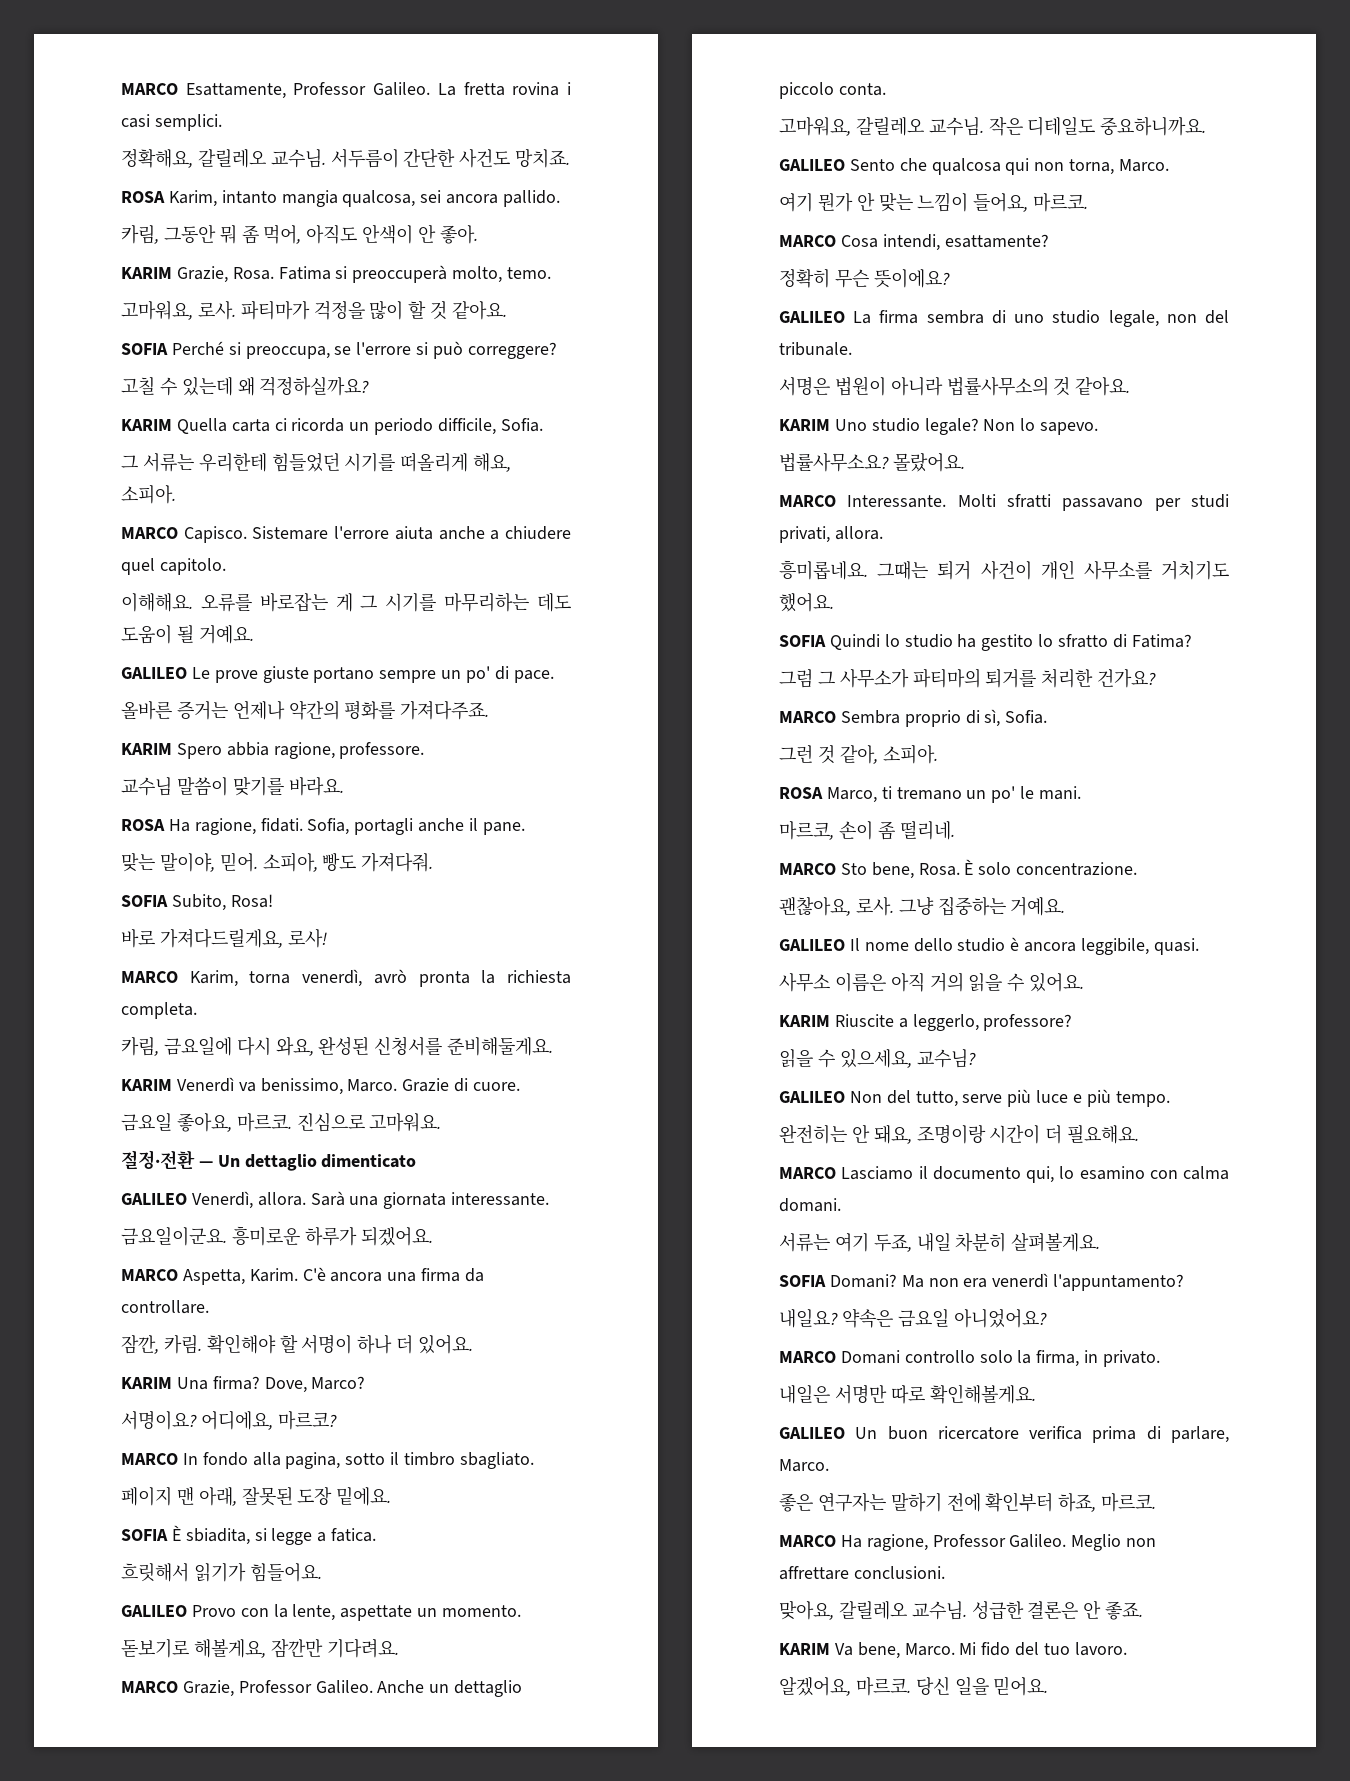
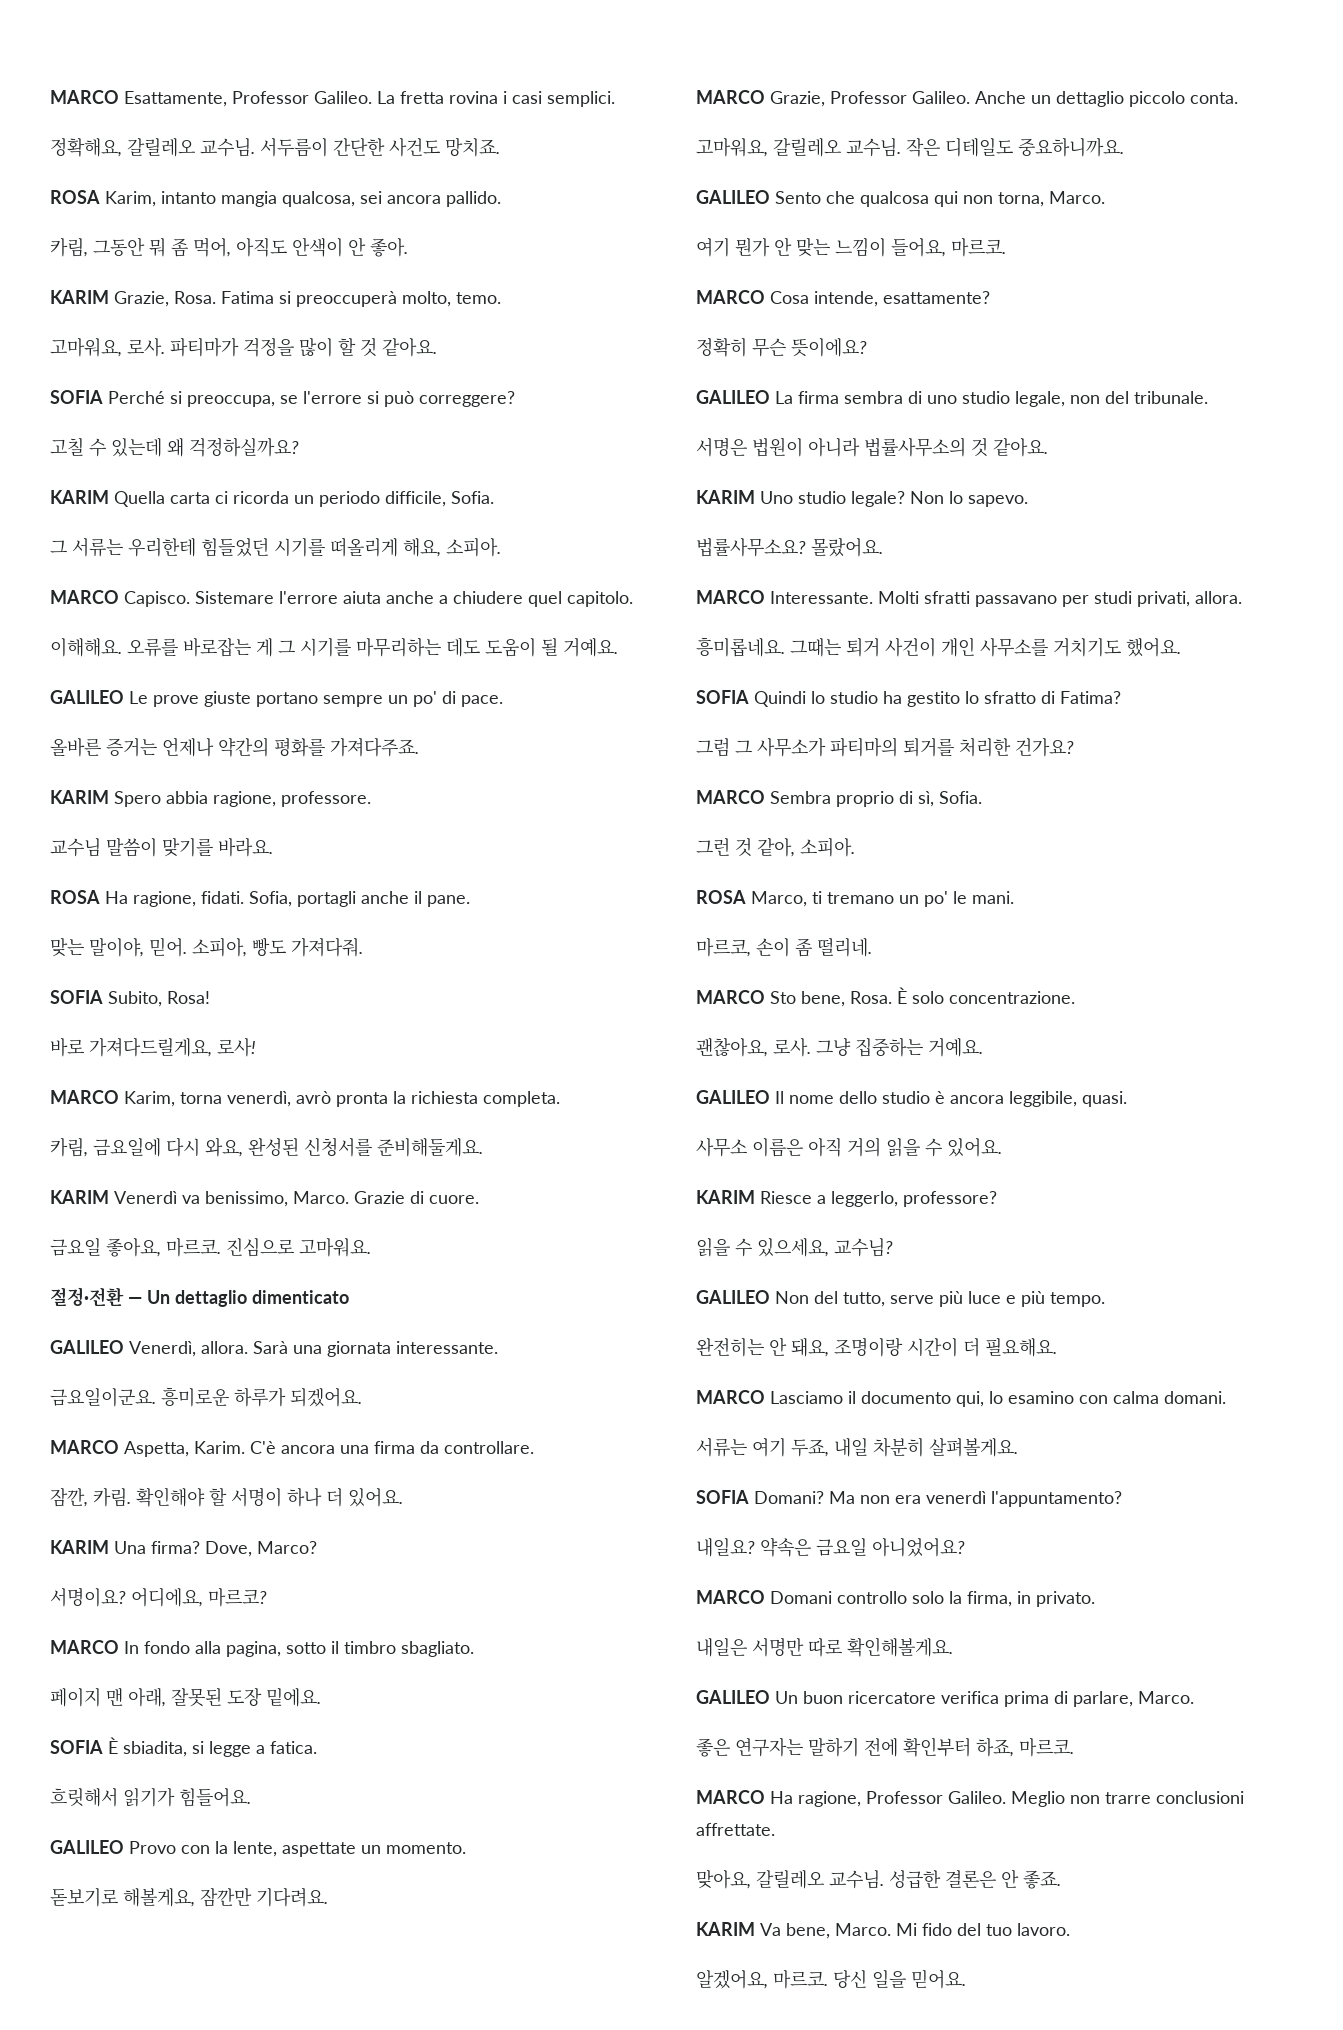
- MARCO Cosa intendi, esattamente?
+ MARCO Cosa intende, esattamente?
- KARIM Riuscite a leggerlo, professore?
+ KARIM Riesce a leggerlo, professore?
- Meglio non affrettare conclusioni.
+ Meglio non trarre conclusioni affrettate.

